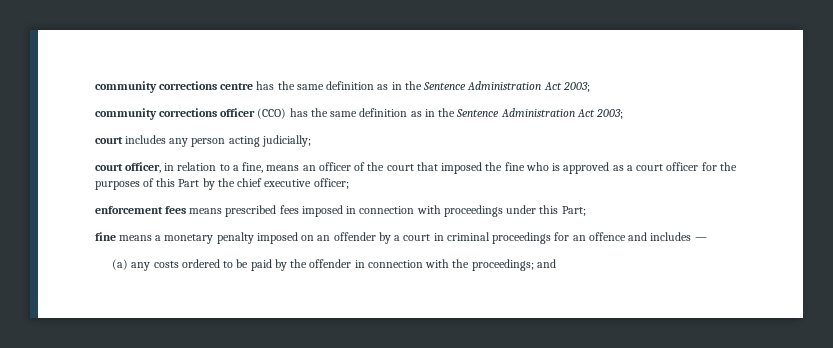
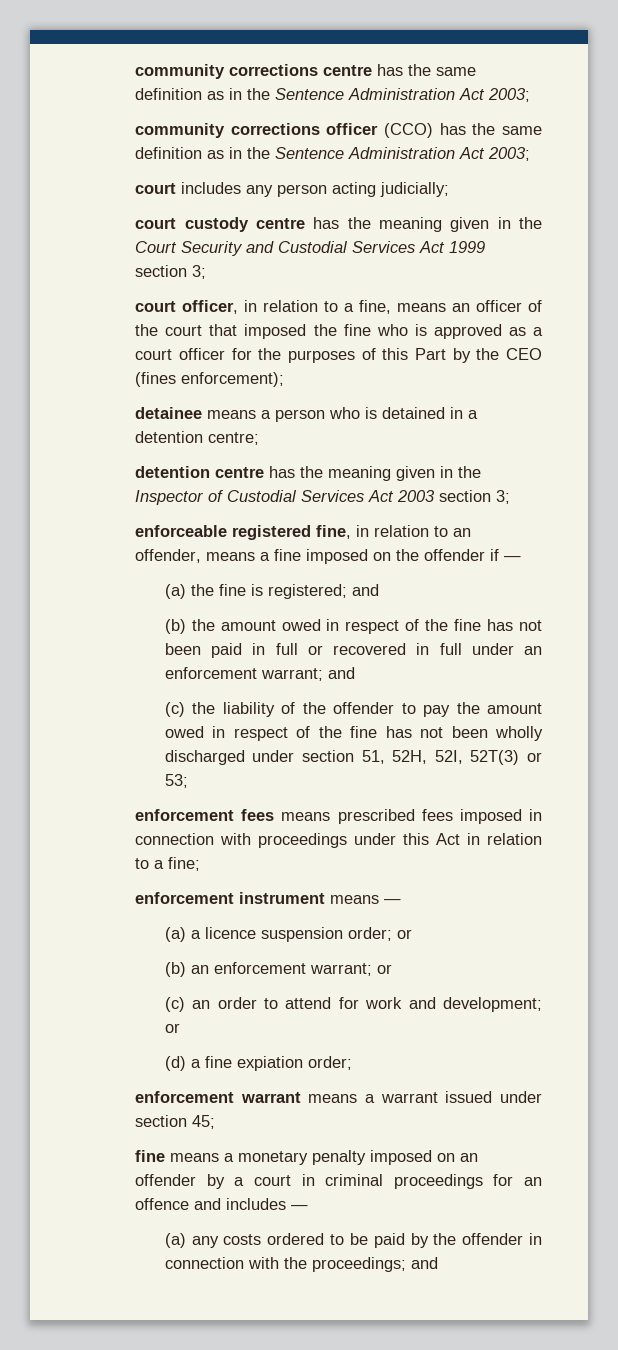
+ court custody centre has the meaning given in the Court Security and Custodial Services Act 1999 section 3;
- court officer, in relation to a fine, means an officer of the court that imposed the fine who is approved as a court officer for the purposes of this Part by the chief executive officer;
+ court officer, in relation to a fine, means an officer of the court that imposed the fine who is approved as a court officer for the purposes of this Part by the CEO (fines enforcement);
+ detainee means a person who is detained in a detention centre;
+ detention centre has the meaning given in the Inspector of Custodial Services Act 2003 section 3;
+ enforceable registered fine, in relation to an offender, means a fine imposed on the offender if —
+ (a) the fine is registered; and
+ (b) the amount owed in respect of the fine has not been paid in full or recovered in full under an enforcement warrant; and
+ (c) the liability of the offender to pay the amount owed in respect of the fine has not been wholly discharged under section 51, 52H, 52I, 52T(3) or 53;
- enforcement fees means prescribed fees imposed in connection with proceedings under this Part;
+ enforcement fees means prescribed fees imposed in connection with proceedings under this Act in relation to a fine;
+ enforcement instrument means —
+ (a) a licence suspension order; or
+ (b) an enforcement warrant; or
+ (c) an order to attend for work and development; or
+ (d) a fine expiation order;
+ enforcement warrant means a warrant issued under section 45;

